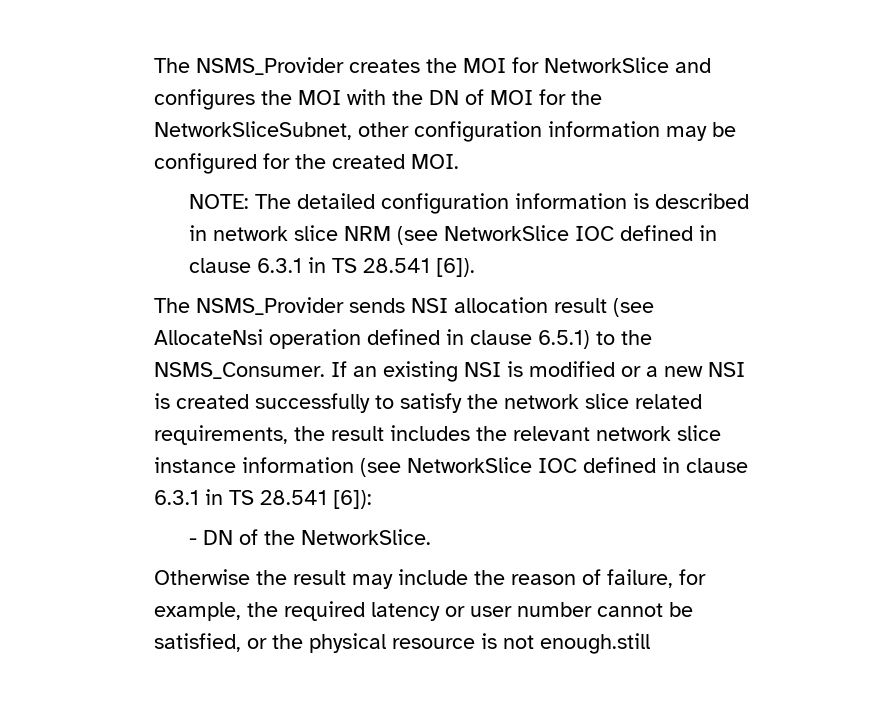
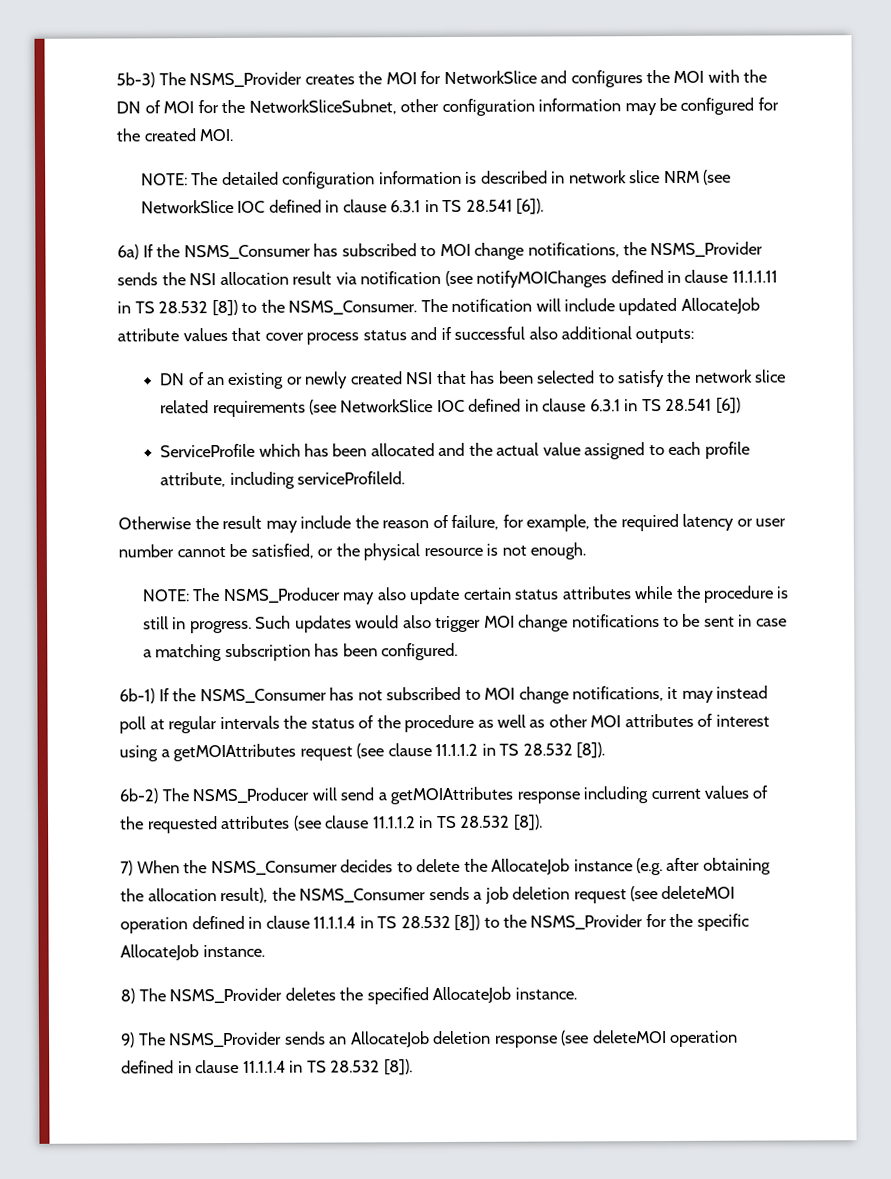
- The NSMS_Provider creates the MOI for NetworkSlice and configures the MOI with the DN of MOI for the NetworkSliceSubnet, other configuration information may be configured for the created MOI.
+ 5b-3) The NSMS_Provider creates the MOI for NetworkSlice and configures the MOI with the DN of MOI for the NetworkSliceSubnet, other configuration information may be configured for the created MOI.
- The NSMS_Provider sends NSI allocation result (see AllocateNsi operation defined in clause 6.5.1) to the NSMS_Consumer. If an existing NSI is modified or a new NSI is created successfully to satisfy the network slice related requirements, the result includes the relevant network slice instance information (see NetworkSlice IOC defined in clause 6.3.1 in TS 28.541 [6]):
- - DN of the NetworkSlice.
+ 6a) If the NSMS_Consumer has subscribed to MOI change notifications, the NSMS_Provider sends the NSI allocation result via notification (see notifyMOIChanges defined in clause 11.1.1.11 in TS 28.532 [8]) to the NSMS_Consumer. The notification will include updated AllocateJob attribute values that cover process status and if successful also additional outputs:
+ DN of an existing or newly created NSI that has been selected to satisfy the network slice related requirements (see NetworkSlice IOC defined in clause 6.3.1 in TS 28.541 [6])
+ ServiceProfile which has been allocated and the actual value assigned to each profile attribute, including serviceProfileId.
- Otherwise the result may include the reason of failure, for example, the required latency or user number cannot be satisfied, or the physical resource is not enough.still
+ Otherwise the result may include the reason of failure, for example, the required latency or user number cannot be satisfied, or the physical resource is not enough.
+ NOTE: The NSMS_Producer may also update certain status attributes while the procedure is still in progress. Such updates would also trigger MOI change notifications to be sent in case a matching subscription has been configured.
+ 6b-1) If the NSMS_Consumer has not subscribed to MOI change notifications, it may instead poll at regular intervals the status of the procedure as well as other MOI attributes of interest using a getMOIAttributes request (see clause 11.1.1.2 in TS 28.532 [8]).
+ 6b-2) The NSMS_Producer will send a getMOIAttributes response including current values of the requested attributes (see clause 11.1.1.2 in TS 28.532 [8]).
+ 7) When the NSMS_Consumer decides to delete the AllocateJob instance (e.g. after obtaining the allocation result), the NSMS_Consumer sends a job deletion request (see deleteMOI operation defined in clause 11.1.1.4 in TS 28.532 [8]) to the NSMS_Provider for the specific AllocateJob instance.
+ 8) The NSMS_Provider deletes the specified AllocateJob instance.
+ 9) The NSMS_Provider sends an AllocateJob deletion response (see deleteMOI operation defined in clause 11.1.1.4 in TS 28.532 [8]).

